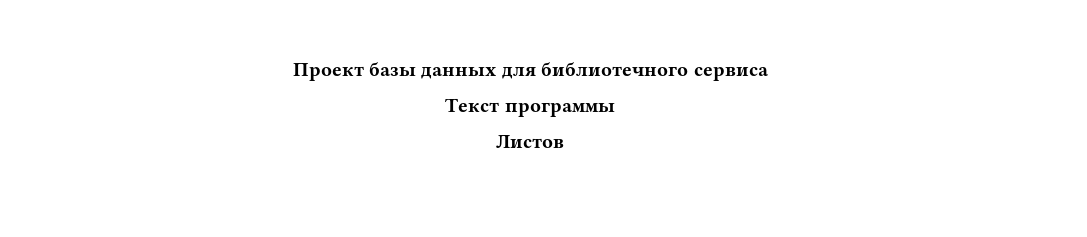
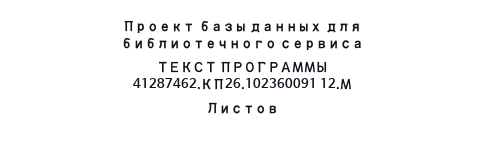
- Текст программы
+ ТЕКСТ ПРОГРАММЫ
+ 41287462.КП26.102360091 12.М

